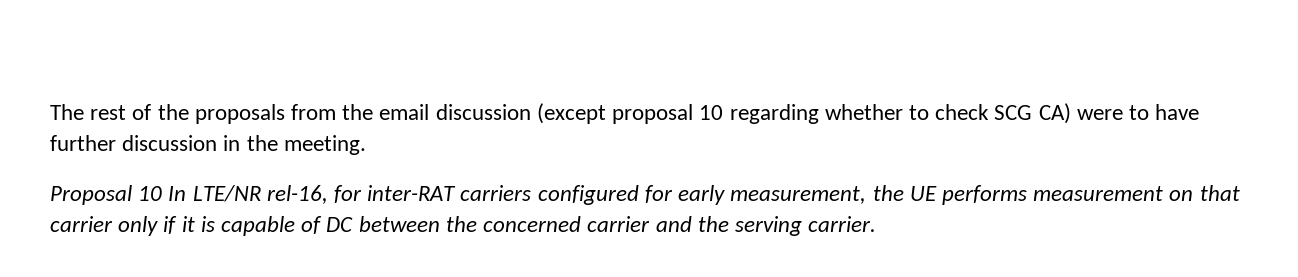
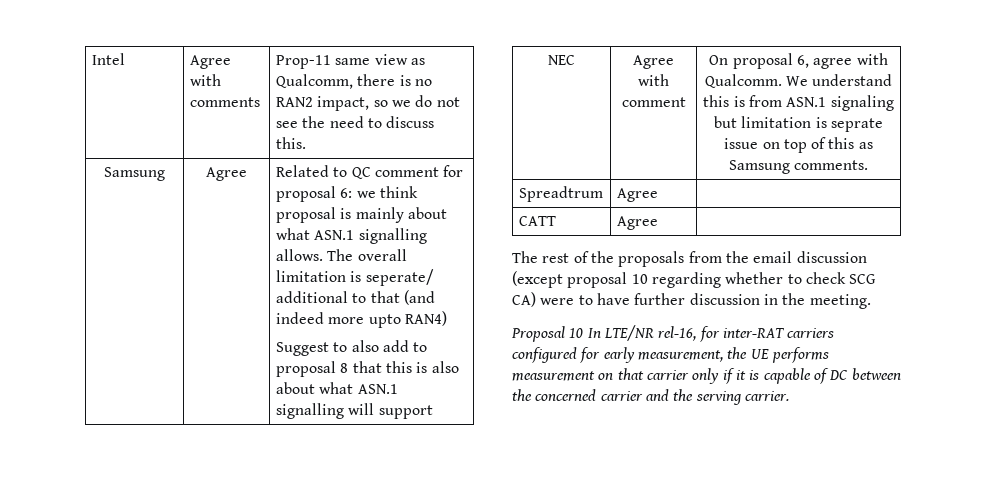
+ Intel | Agree with comments | Prop-11 same view as Qualcomm, there is no RAN2 impact, so we do not see the need to discuss this.
+ Samsung | Agree | Related to QC comment for proposal 6: we think proposal is mainly about what ASN.1 signalling allows. The overall limitation is seperate/ additional to that (and indeed more upto RAN4)
+ Suggest to also add to proposal 8 that this is also about what ASN.1 signalling will support
+ NEC | Agree with comment | On proposal 6, agree with Qualcomm. We understand this is from ASN.1 signaling but limitation is seprate issue on top of this as Samsung comments.
+ Spreadtrum | Agree |
+ CATT | Agree |

